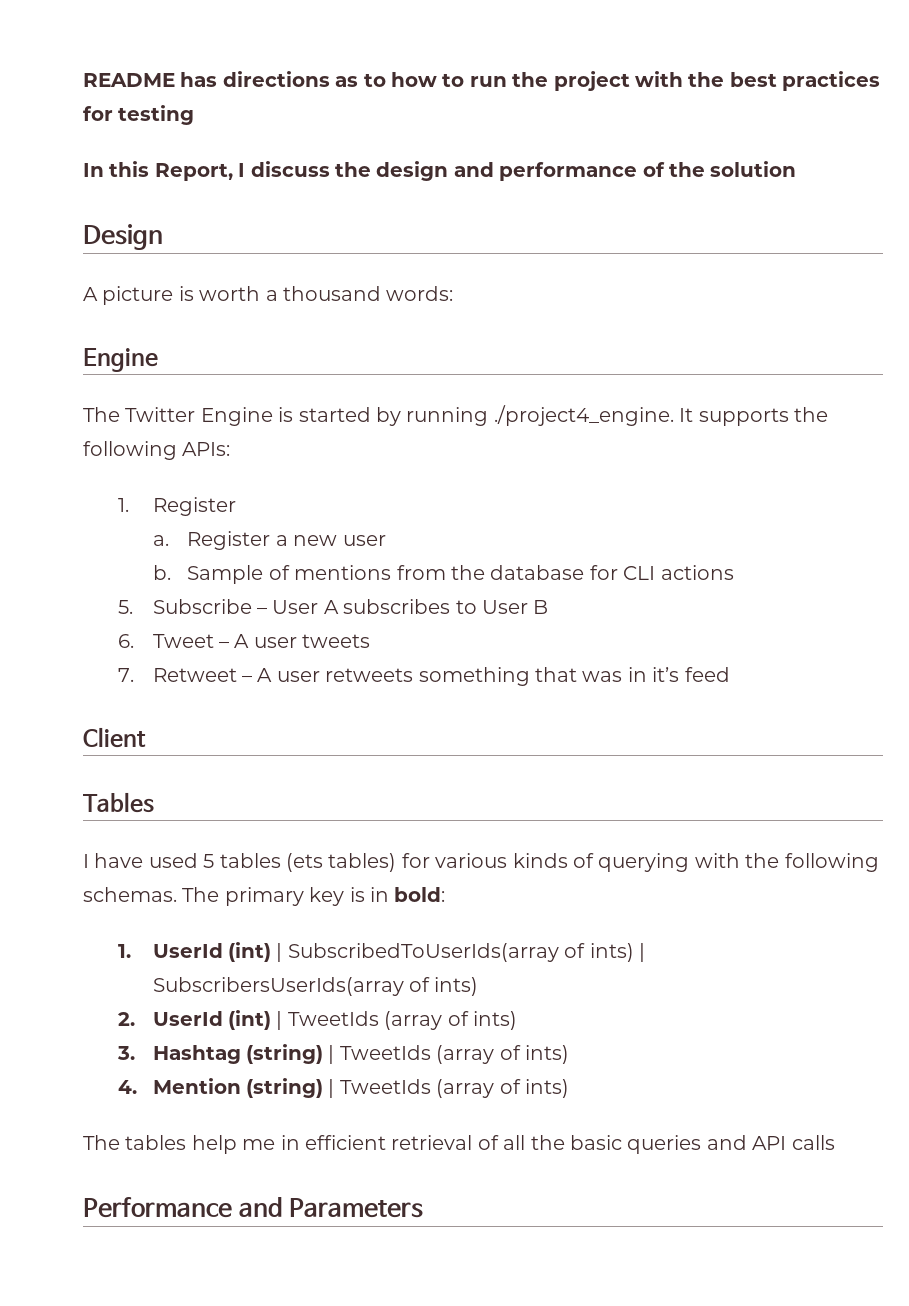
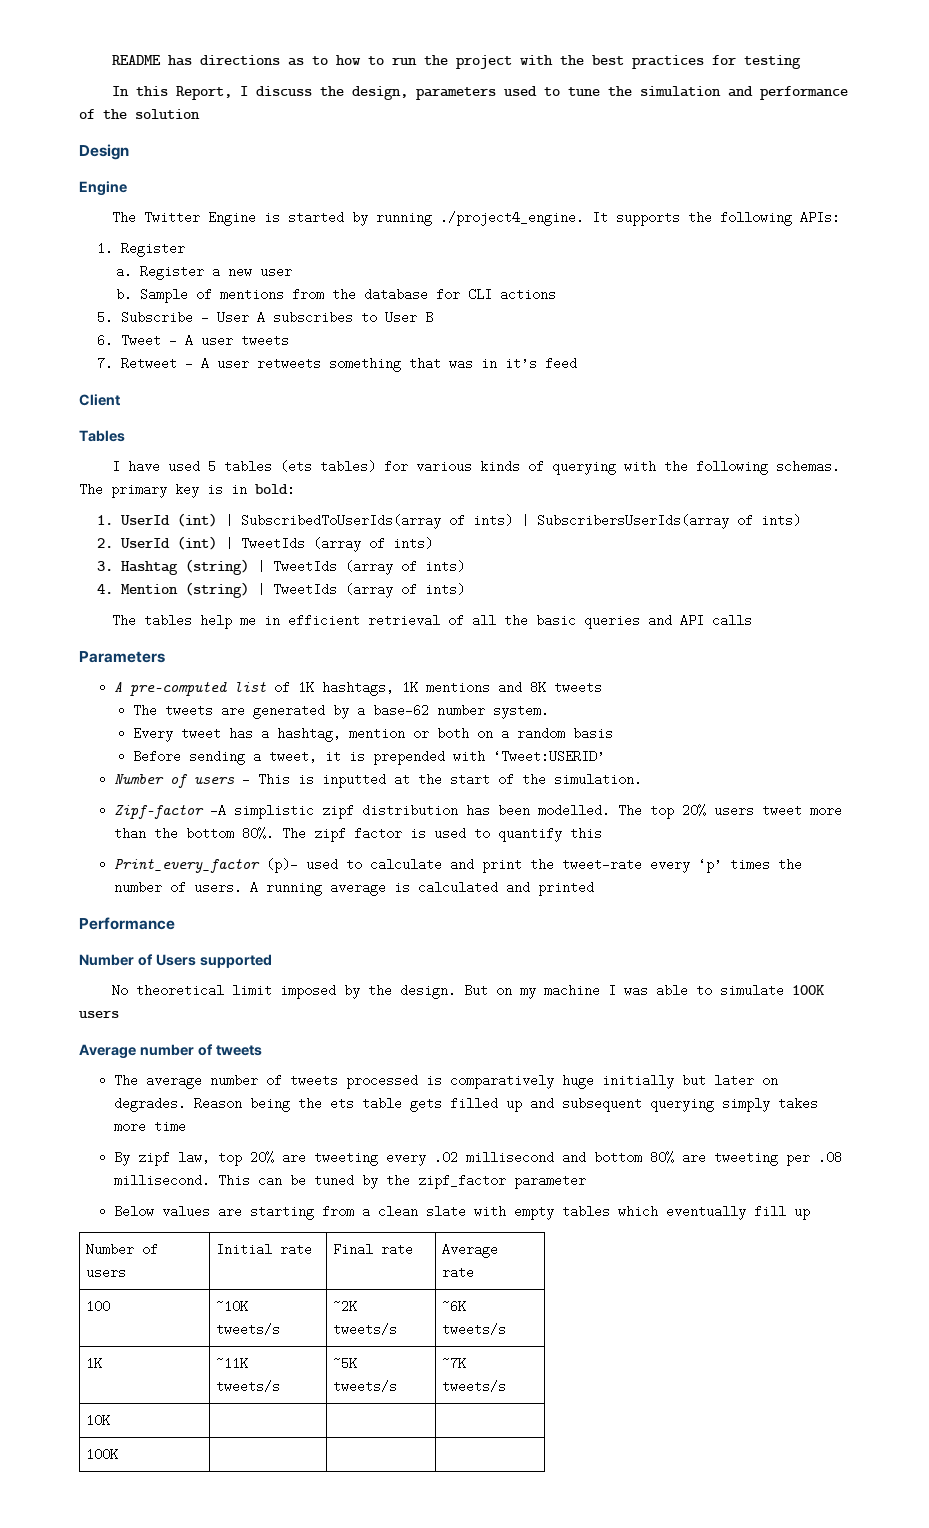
- In this Report, I discuss the design and performance of the solution
+ In this Report, I discuss the design, parameters used to tune the simulation and performance of the solution
- A picture is worth a thousand words:
- Performance and Parameters
+ Parameters
+ A pre-computed list of 1K hashtags, 1K mentions and 8K tweets
+ The tweets are generated by a base-62 number system.
+ Every tweet has a hashtag, mention or both on a random basis
+ Before sending a tweet, it is prepended with ‘Tweet:USERID’
+ Number of users – This is inputted at the start of the simulation.
+ Zipf-factor –A simplistic zipf distribution has been modelled. The top 20% users tweet more than the bottom 80%. The zipf factor is used to quantify this
+ Print_every_factor (p)– used to calculate and print the tweet-rate every ‘p’ times the number of users. A running average is calculated and printed
+ Performance
+ Number of Users supported
+ No theoretical limit imposed by the design. But on my machine I was able to simulate 100K users
+ Average number of tweets
+ The average number of tweets processed is comparatively huge initially but later on degrades. Reason being the ets table gets filled up and subsequent querying simply takes more time
+ By zipf law, top 20% are tweeting every .02 millisecond and bottom 80% are tweeting per .08 millisecond. This can be tuned by the zipf_factor parameter
+ Below values are starting from a clean slate with empty tables which eventually fill up
+ Number of users | Initial rate | Final rate | Average rate
+ 100 | ~10K tweets/s | ~2K tweets/s | ~6K tweets/s
+ 1K | ~11K tweets/s | ~5K tweets/s | ~7K tweets/s
+ 10K | | |
+ 100K | | |

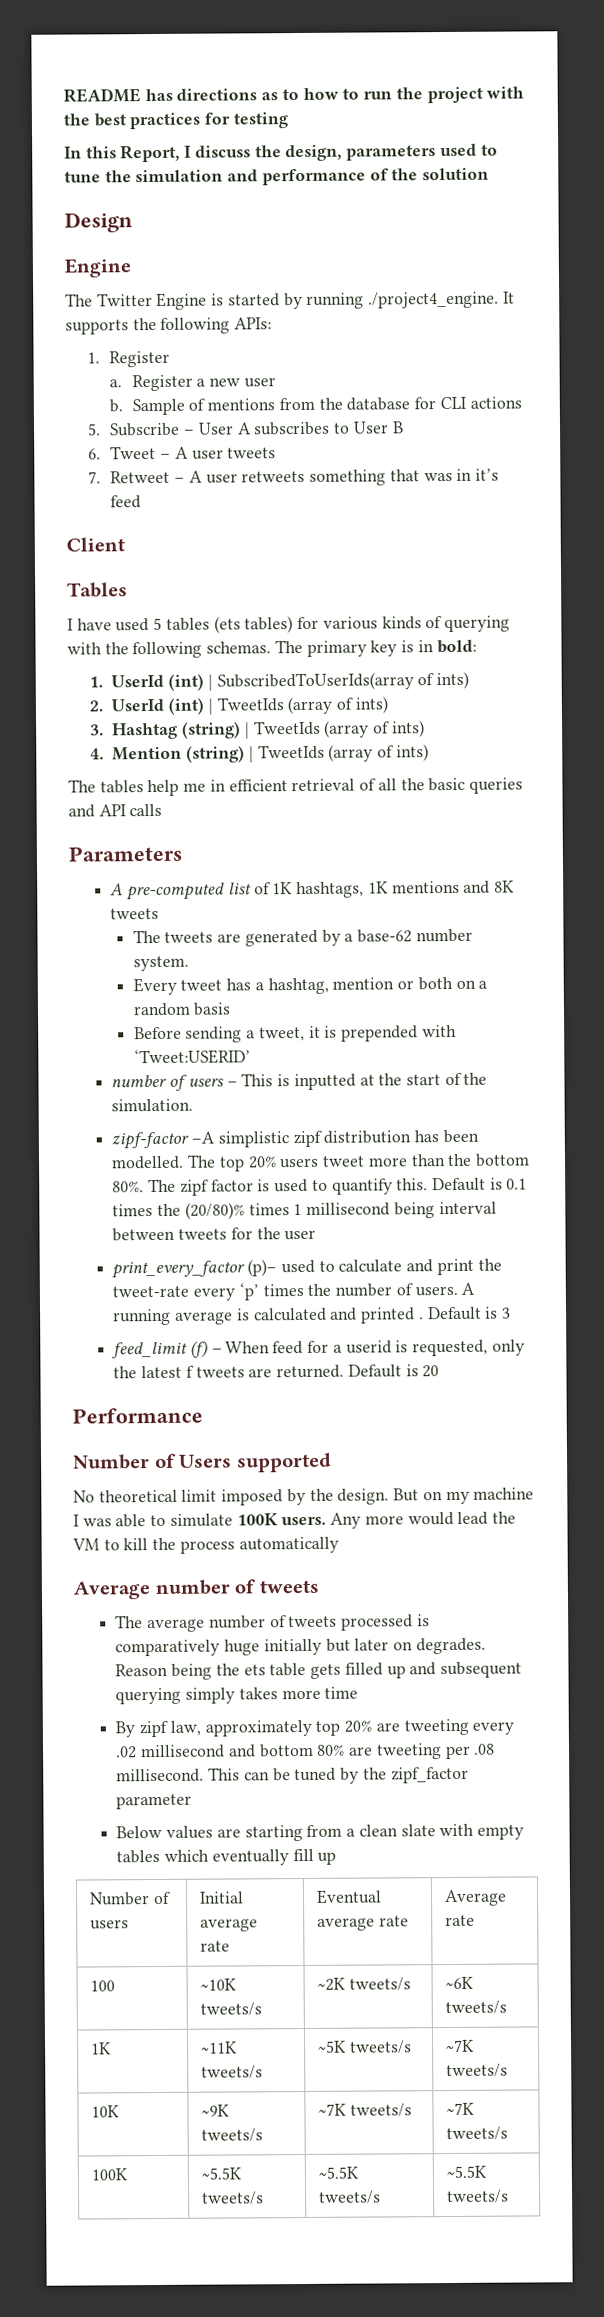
- 1. UserId (int) | SubscribedToUserIds(array of ints) | SubscribersUserIds(array of ints)
+ 1. UserId (int) | SubscribedToUserIds(array of ints)
- Number of users – This is inputted at the start of the simulation.
+ number of users – This is inputted at the start of the simulation.
- Zipf-factor –A simplistic zipf distribution has been modelled.
+ zipf-factor –A simplistic zipf distribution has been modelled.
- The zipf factor is used to quantify this
- Print_every_factor (p)– used to calculate and print the tweet-rate every ‘p’ times the number of users.
+ The zipf factor is used to quantify this. Default is 0.1 times the (20/80)% times 1 millisecond being interval between tweets for the user
+ print_every_factor (p)– used to calculate and print the tweet-rate every ‘p’ times the number of users.
- A running average is calculated and printed
+ A running average is calculated and printed . Default is 3
+ feed_limit (f) – When feed for a userid is requested, only the latest f tweets are returned. Default is 20
- But on my machine I was able to simulate 100K users
+ But on my machine I was able to simulate 100K users. Any more would lead the VM to kill the process automatically
- By zipf law, top 20% are tweeting every .02 millisecond and bottom 80% are tweeting per .08 millisecond.
+ By zipf law, approximately top 20% are tweeting every .02 millisecond and bottom 80% are tweeting per .08 millisecond.
- Number of users | Initial rate | Final rate | Average rate
+ Number of users | Initial average rate | Eventual average rate | Average rate
- 10K | | |
- 100K | | |
+ 10K | ~9K tweets/s | ~7K tweets/s | ~7K tweets/s
+ 100K | ~5.5K tweets/s | ~5.5K tweets/s | ~5.5K tweets/s

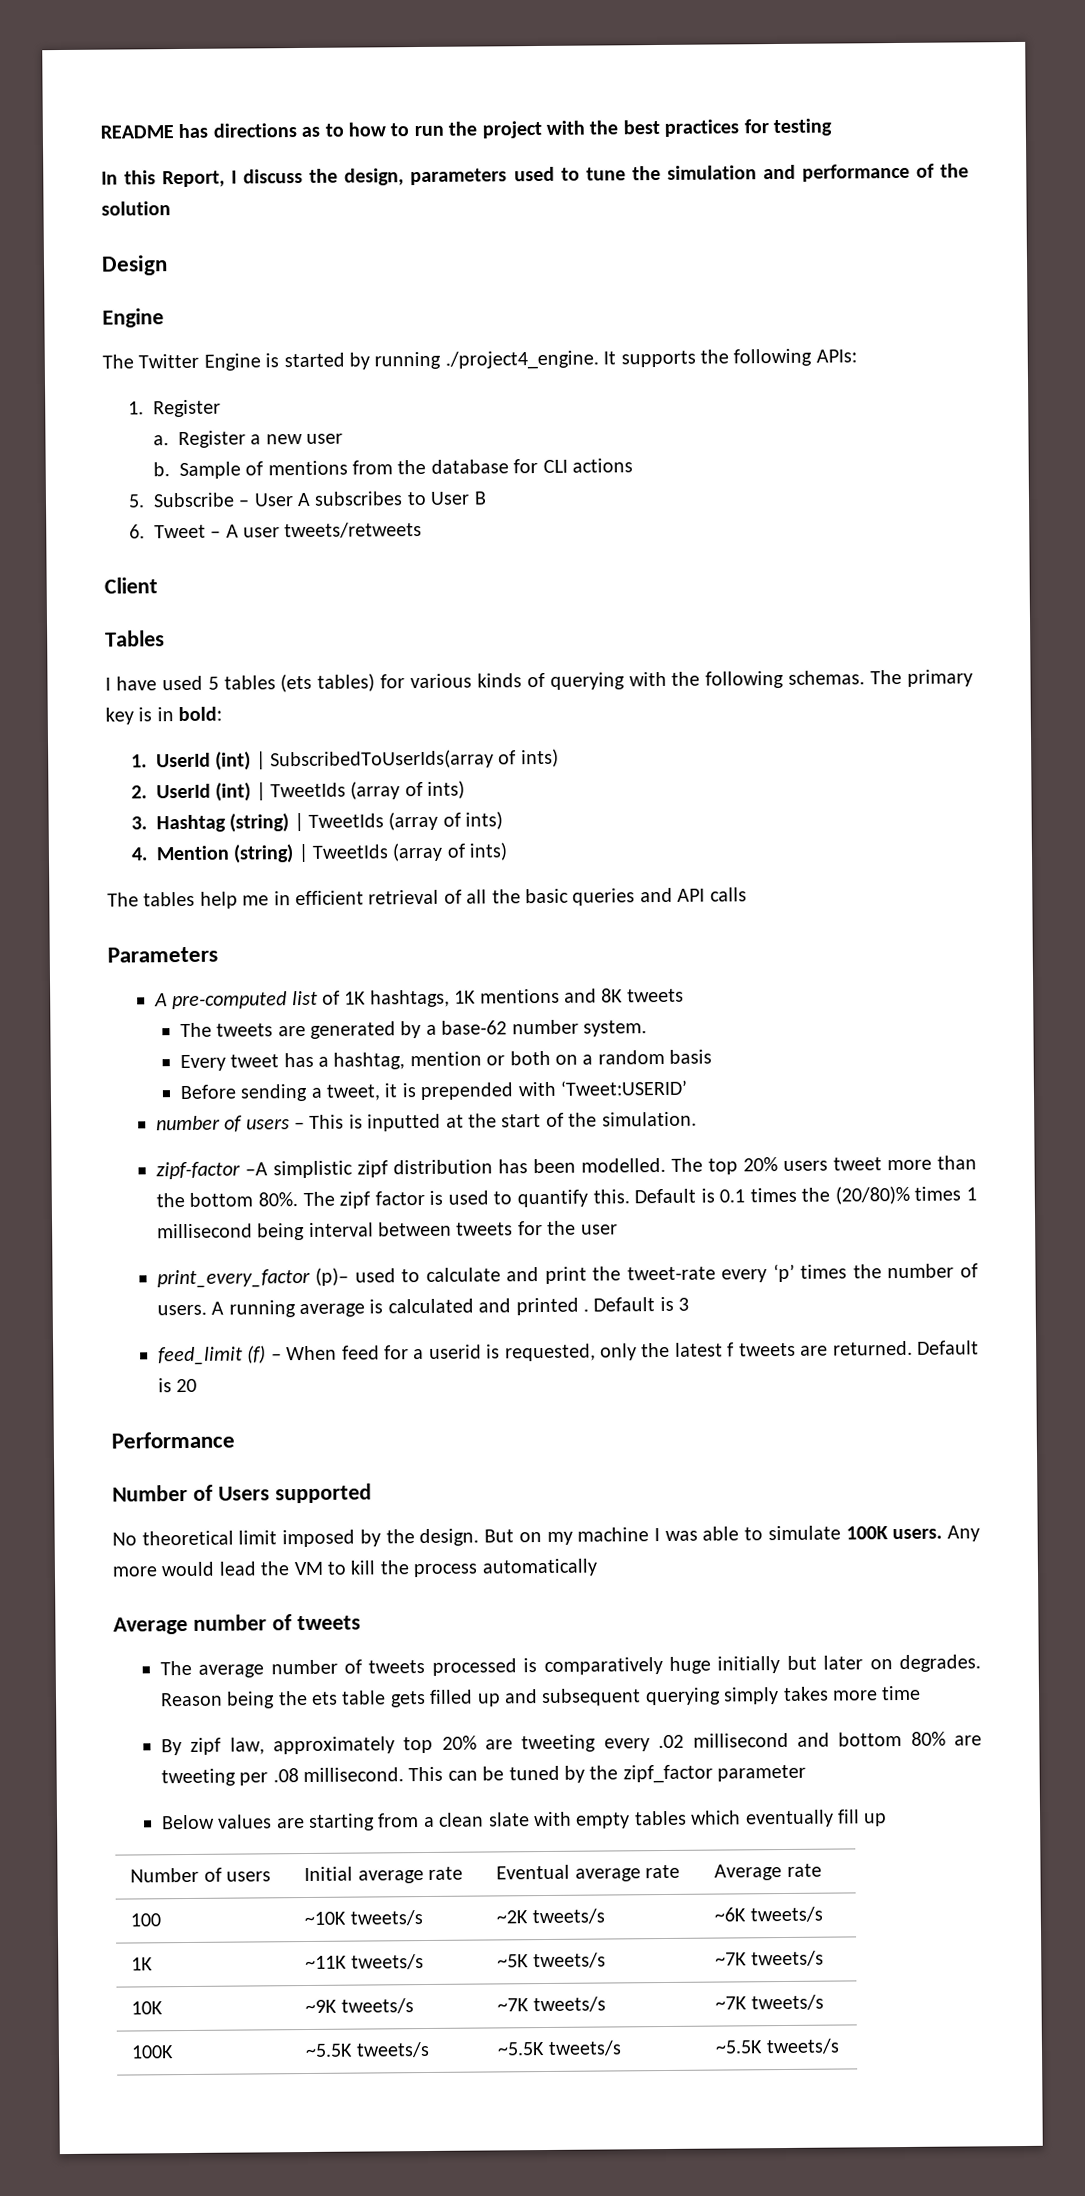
- 6. Tweet – A user tweets
- 7. Retweet – A user retweets something that was in it’s feed
+ 6. Tweet – A user tweets/retweets

